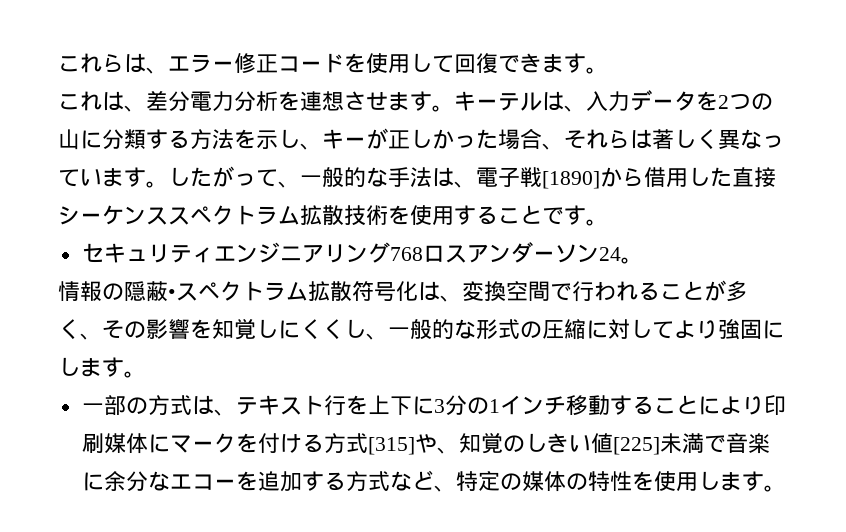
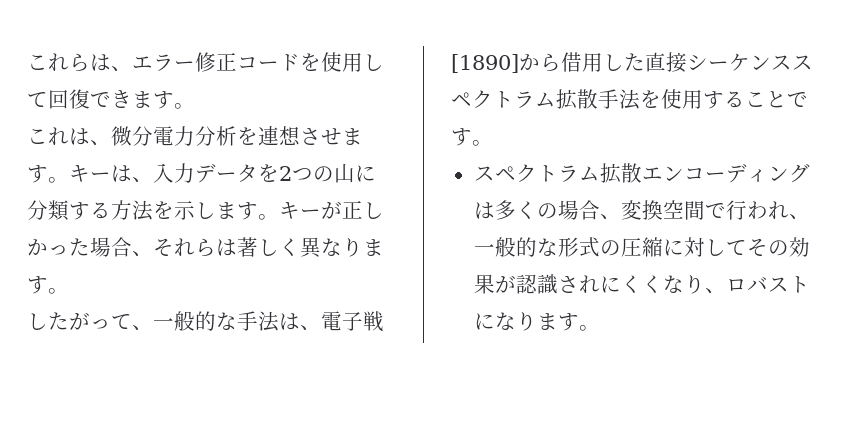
- これは、差分電力分析を連想させます。
+ これは、微分電力分析を連想させます。
- キーテルは、入力データを2つの山に分類する方法を示し、キーが正しかった場合、それらは著しく異なっています。したがって、一般的な手法は、電子戦[1890]から借用した直接シーケンススペクトラム拡散技術を使用することです。
+ キーは、入力データを2つの山に分類する方法を示します。キーが正しかった場合、それらは著しく異なります。
+ したがって、一般的な手法は、電子戦[1890]から借用した直接シーケンススペクトラム拡散手法を使用することです。
- セキュリティエンジニアリング768ロスアンダーソン24。
- 情報の隠蔽•スペクトラム拡散符号化は、変換空間で行われることが多く、その影響を知覚しにくくし、一般的な形式の圧縮に対してより強固にします。
- 一部の方式は、テキスト行を上下に3分の1インチ移動することにより印刷媒体にマークを付ける方式[315]や、知覚のしきい値[225]未満で音楽に余分なエコーを追加する方式など、特定の媒体の特性を使用します。
+ スペクトラム拡散エンコーディングは多くの場合、変換空間で行われ、一般的な形式の圧縮に対してその効果が認識されにくくなり、ロバストになります。

